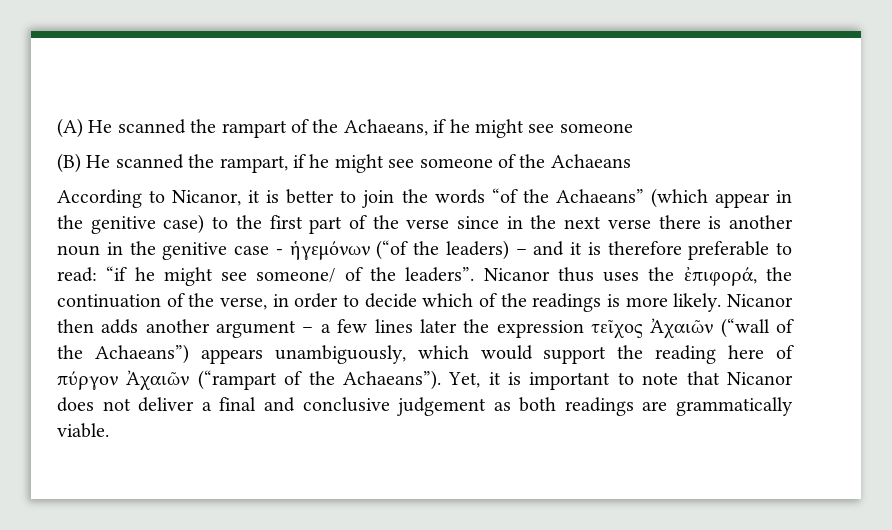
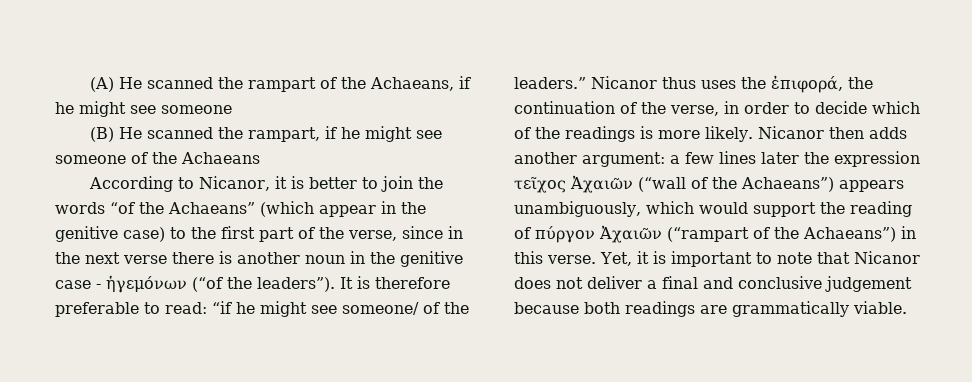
- According to Nicanor, it is better to join the words “of the Achaeans” (which appear in the genitive case) to the first part of the verse since in the next verse there is another noun in the genitive case - ἡγεμόνων (“of the leaders) – and it is therefore preferable to read: “if he might see someone/ of the leaders”.
+ According to Nicanor, it is better to join the words “of the Achaeans” (which appear in the genitive case) to the first part of the verse, since in the next verse there is another noun in the genitive case - ἡγεμόνων (“of the leaders”). It is therefore preferable to read: “if he might see someone/ of the leaders.”
- Nicanor then adds another argument – a few lines later the expression τεῖχος Ἀχαιῶν (“wall of the Achaeans”) appears unambiguously, which would support the reading here of πύργον Ἀχαιῶν (“rampart of the Achaeans”).
+ Nicanor then adds another argument: a few lines later the expression τεῖχος Ἀχαιῶν (“wall of the Achaeans”) appears unambiguously, which would support the reading of πύργον Ἀχαιῶν (“rampart of the Achaeans”) in this verse.
- Yet, it is important to note that Nicanor does not deliver a final and conclusive judgement as both readings are grammatically viable.
+ Yet, it is important to note that Nicanor does not deliver a final and conclusive judgement because both readings are grammatically viable.

